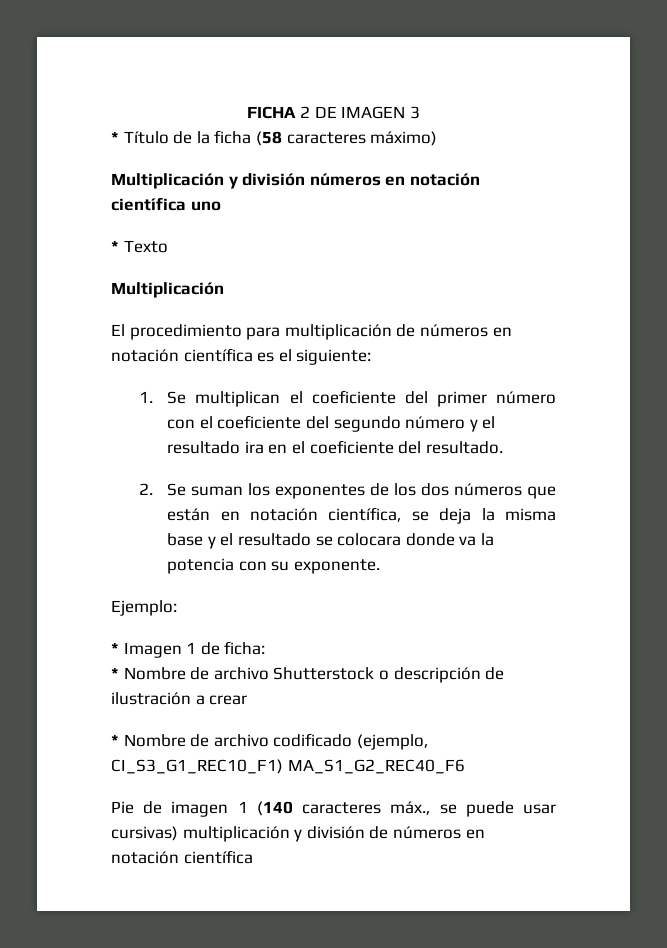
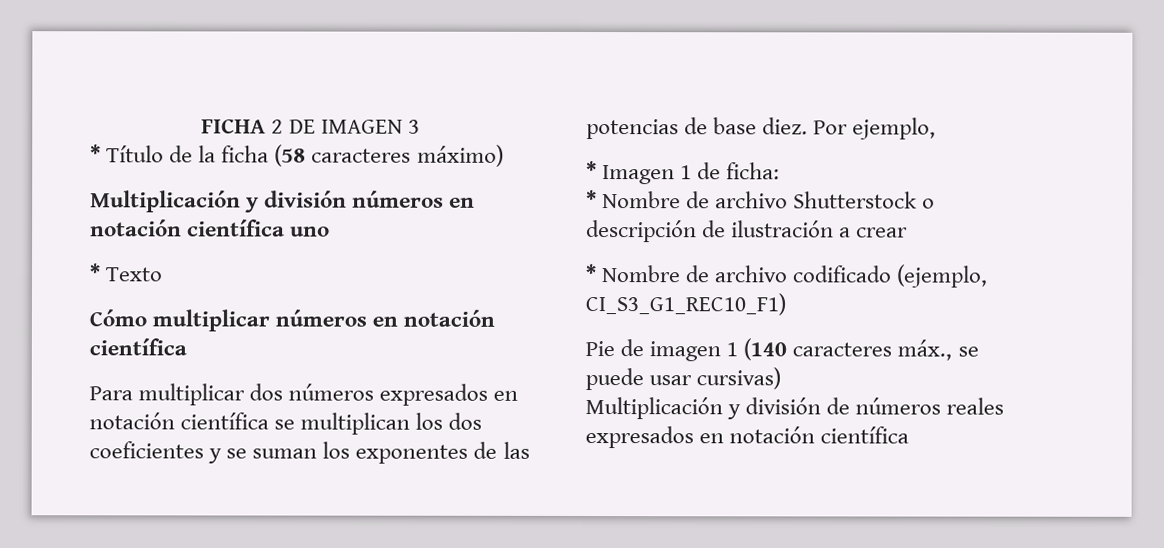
  * Texto
- Multiplicación
- El procedimiento para multiplicación de números en notación científica es el siguiente:
- 1. Se multiplican el coeficiente del primer número con el coeficiente del segundo número y el resultado ira en el coeficiente del resultado.
- 2. Se suman los exponentes de los dos números que están en notación científica, se deja la misma base y el resultado se colocara donde va la potencia con su exponente.
- Ejemplo:
+ Cómo multiplicar números en notación científica
+ Para multiplicar dos números expresados en notación científica se multiplican los dos coeficientes y se suman los exponentes de las potencias de base diez. Por ejemplo,
- * Nombre de archivo codificado (ejemplo, CI_S3_G1_REC10_F1) MA_S1_G2_REC40_F6
+ * Nombre de archivo codificado (ejemplo, CI_S3_G1_REC10_F1)
- Pie de imagen 1 (140 caracteres máx., se puede usar cursivas) multiplicación y división de números en notación científica
+ Pie de imagen 1 (140 caracteres máx., se puede usar cursivas)
+ Multiplicación y división de números reales expresados en notación científica

